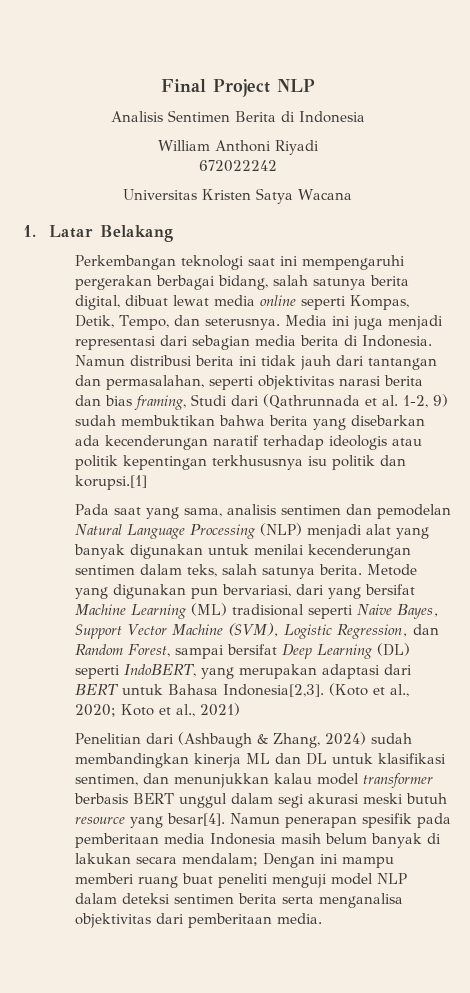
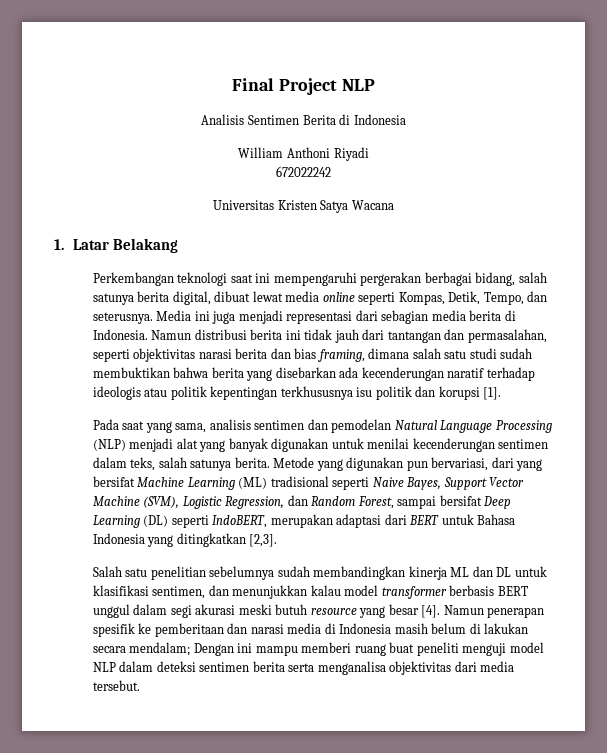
- Namun distribusi berita ini tidak jauh dari tantangan dan permasalahan, seperti objektivitas narasi berita dan bias framing, Studi dari (Qathrunnada et al. 1-2, 9) sudah membuktikan bahwa berita yang disebarkan ada kecenderungan naratif terhadap ideologis atau politik kepentingan terkhususnya isu politik dan korupsi.[1]
+ Namun distribusi berita ini tidak jauh dari tantangan dan permasalahan, seperti objektivitas narasi berita dan bias framing, dimana salah satu studi sudah membuktikan bahwa berita yang disebarkan ada kecenderungan naratif terhadap ideologis atau politik kepentingan terkhususnya isu politik dan korupsi [1].
- Metode yang digunakan pun bervariasi, dari yang bersifat Machine Learning (ML) tradisional seperti Naive Bayes, Support Vector Machine (SVM), Logistic Regression, dan Random Forest, sampai bersifat Deep Learning (DL) seperti IndoBERT, yang merupakan adaptasi dari BERT untuk Bahasa Indonesia[2,3]. (Koto et al., 2020; Koto et al., 2021)
- Penelitian dari (Ashbaugh & Zhang, 2024) sudah membandingkan kinerja ML dan DL untuk klasifikasi sentimen, dan menunjukkan kalau model transformer berbasis BERT unggul dalam segi akurasi meski butuh resource yang besar[4].
+ Metode yang digunakan pun bervariasi, dari yang bersifat Machine Learning (ML) tradisional seperti Naive Bayes, Support Vector Machine (SVM), Logistic Regression, dan Random Forest, sampai bersifat Deep Learning (DL) seperti IndoBERT, merupakan adaptasi dari BERT untuk Bahasa Indonesia yang ditingkatkan [2,3].
+ Salah satu penelitian sebelumnya sudah membandingkan kinerja ML dan DL untuk klasifikasi sentimen, dan menunjukkan kalau model transformer berbasis BERT unggul dalam segi akurasi meski butuh resource yang besar [4].
- Namun penerapan spesifik pada pemberitaan media Indonesia masih belum banyak di lakukan secara mendalam; Dengan ini mampu memberi ruang buat peneliti menguji model NLP dalam deteksi sentimen berita serta menganalisa objektivitas dari pemberitaan media.
+ Namun penerapan spesifik ke pemberitaan dan narasi media di Indonesia masih belum di lakukan secara mendalam; Dengan ini mampu memberi ruang buat peneliti menguji model NLP dalam deteksi sentimen berita serta menganalisa objektivitas dari media tersebut.

